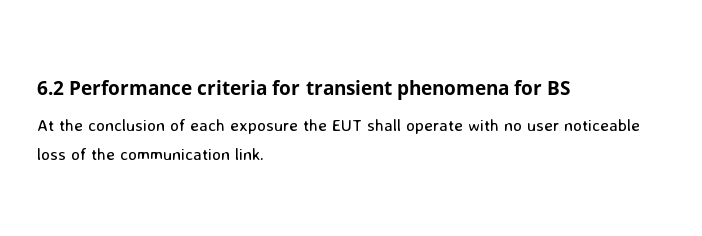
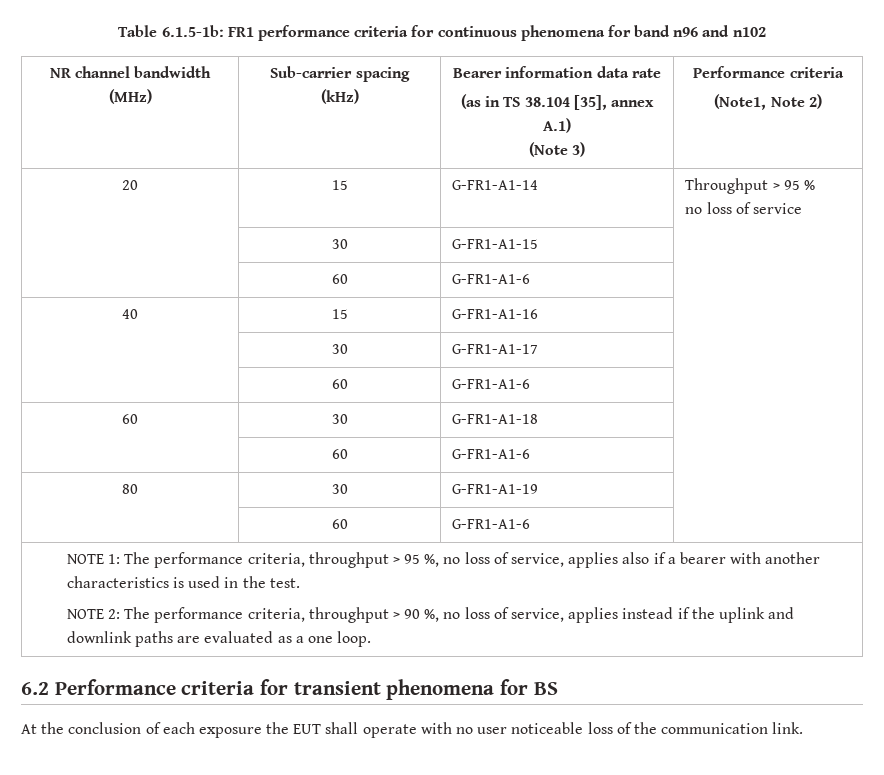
+ Table 6.1.5-1b: FR1 performance criteria for continuous phenomena for band n96 and n102
+ NR channel bandwidth (MHz) | Sub-carrier spacing (kHz) | Bearer information data rate
+ (as in TS 38.104 [35], annex A.1)
+ (Note 3) | Performance criteria
+ (Note1, Note 2)
+ 20 | 15 | G-FR1-A1-14 | Throughput > 95 %
+ no loss of service
+ | 30 | G-FR1-A1-15 |
+ | 60 | G-FR1-A1-6 |
+ 40 | 15 | G-FR1-A1-16 |
+ | 30 | G-FR1-A1-17 |
+ | 60 | G-FR1-A1-6 |
+ 60 | 30 | G-FR1-A1-18 |
+ | 60 | G-FR1-A1-6 |
+ 80 | 30 | G-FR1-A1-19 |
+ | 60 | G-FR1-A1-6 |
+ NOTE 1: The performance criteria, throughput > 95 %, no loss of service, applies also if a bearer with another characteristics is used in the test.
+ NOTE 2: The performance criteria, throughput > 90 %, no loss of service, applies instead if the uplink and downlink paths are evaluated as a one loop.

